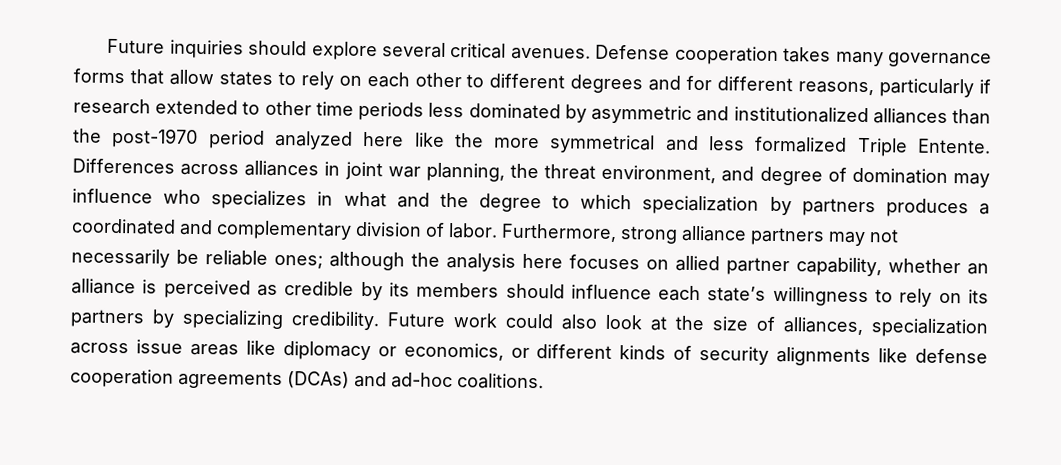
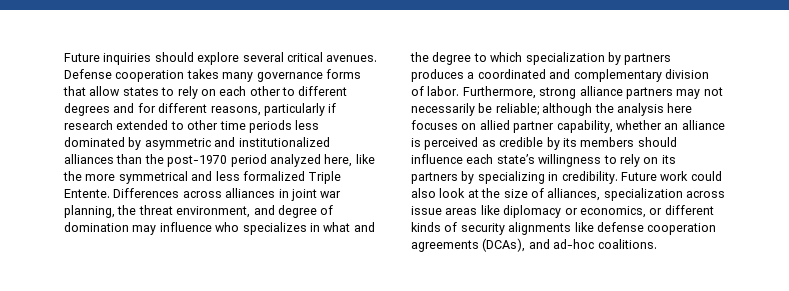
- Defense cooperation takes many governance forms that allow states to rely on each other to different degrees and for different reasons, particularly if research extended to other time periods less dominated by asymmetric and institutionalized alliances than the post-1970 period analyzed here like the more symmetrical and less formalized Triple Entente.
+ Defense cooperation takes many governance forms that allow states to rely on each other to different degrees and for different reasons, particularly if research extended to other time periods less dominated by asymmetric and institutionalized alliances than the post-1970 period analyzed here, like the more symmetrical and less formalized Triple Entente.
- Furthermore, strong alliance partners may not necessarily be reliable ones; although the analysis here focuses on allied partner capability, whether an alliance is perceived as credible by its members should influence each state’s willingness to rely on its partners by specializing credibility.
+ Furthermore, strong alliance partners may not necessarily be reliable; although the analysis here focuses on allied partner capability, whether an alliance is perceived as credible by its members should influence each state’s willingness to rely on its partners by specializing in credibility.
- Future work could also look at the size of alliances, specialization across issue areas like diplomacy or economics, or different kinds of security alignments like defense cooperation agreements (DCAs) and ad-hoc coalitions.
+ Future work could also look at the size of alliances, specialization across issue areas like diplomacy or economics, or different kinds of security alignments like defense cooperation agreements (DCAs), and ad-hoc coalitions.

